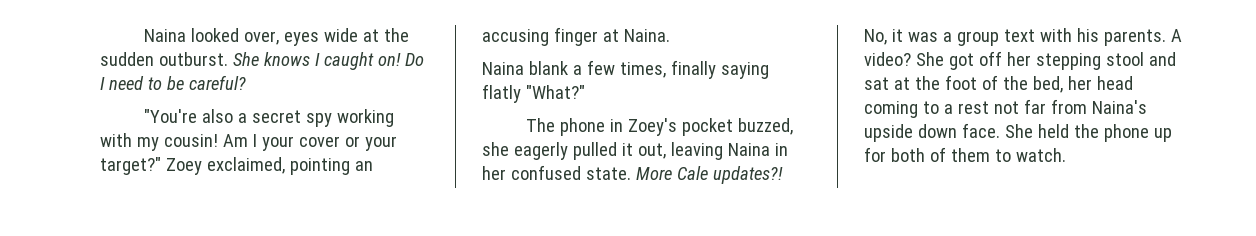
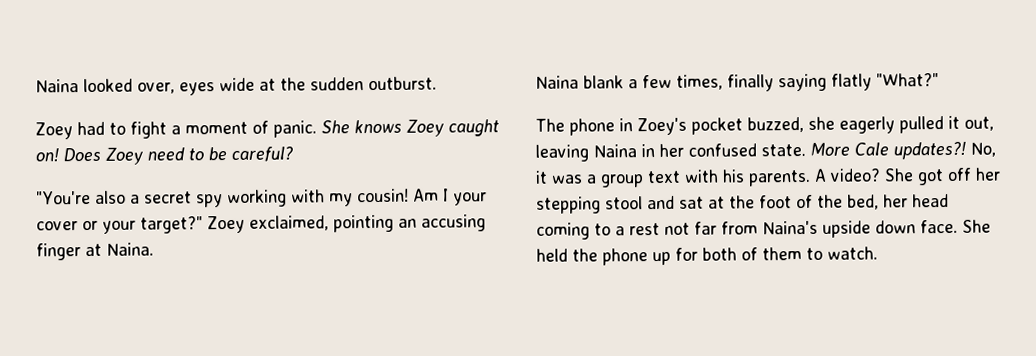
- Naina looked over, eyes wide at the sudden outburst. She knows I caught on!
+ Naina looked over, eyes wide at the sudden outburst.
+ Zoey had to fight a moment of panic. She knows Zoey caught on!
- Do I need to be careful?
+ Does Zoey need to be careful?

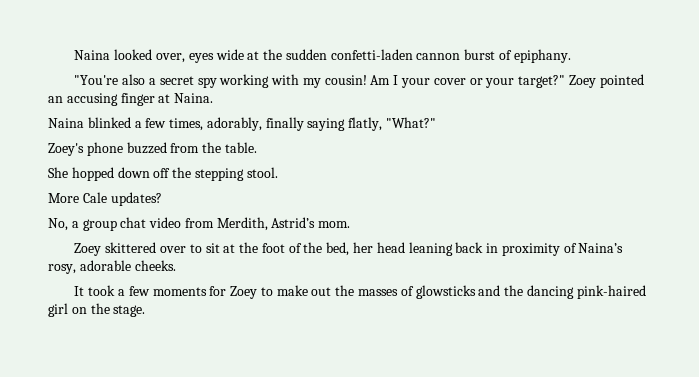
- Naina looked over, eyes wide at the sudden outburst.
- Zoey had to fight a moment of panic. She knows Zoey caught on! Does Zoey need to be careful?
+ Naina looked over, eyes wide at the sudden confetti-laden cannon burst of epiphany.
- Zoey exclaimed, pointing an accusing finger at Naina.
+ Zoey pointed an accusing finger at Naina.
- Naina blank a few times, finally saying flatly "What?"
+ Naina blinked a few times, adorably, finally saying flatly, "What?"
- The phone in Zoey's pocket buzzed, she eagerly pulled it out, leaving Naina in her confused state. More Cale updates?! No, it was a group text with his parents. A video? She got off her stepping stool and sat at the foot of the bed, her head coming to a rest not far from Naina's upside down face. She held the phone up for both of them to watch.
+ Zoey's phone buzzed from the table.
+ She hopped down off the stepping stool.
+ More Cale updates?
+ No, a group chat video from Merdith, Astrid’s mom.
+ Zoey skittered over to sit at the foot of the bed, her head leaning back in proximity of Naina’s rosy, adorable cheeks.
+ It took a few moments for Zoey to make out the masses of glowsticks and the dancing pink-haired girl on the stage.

